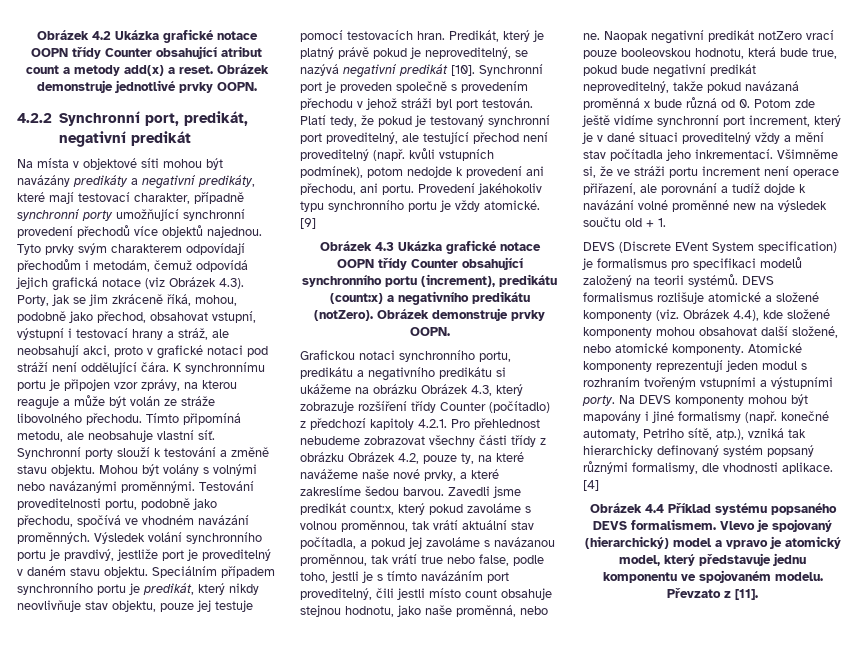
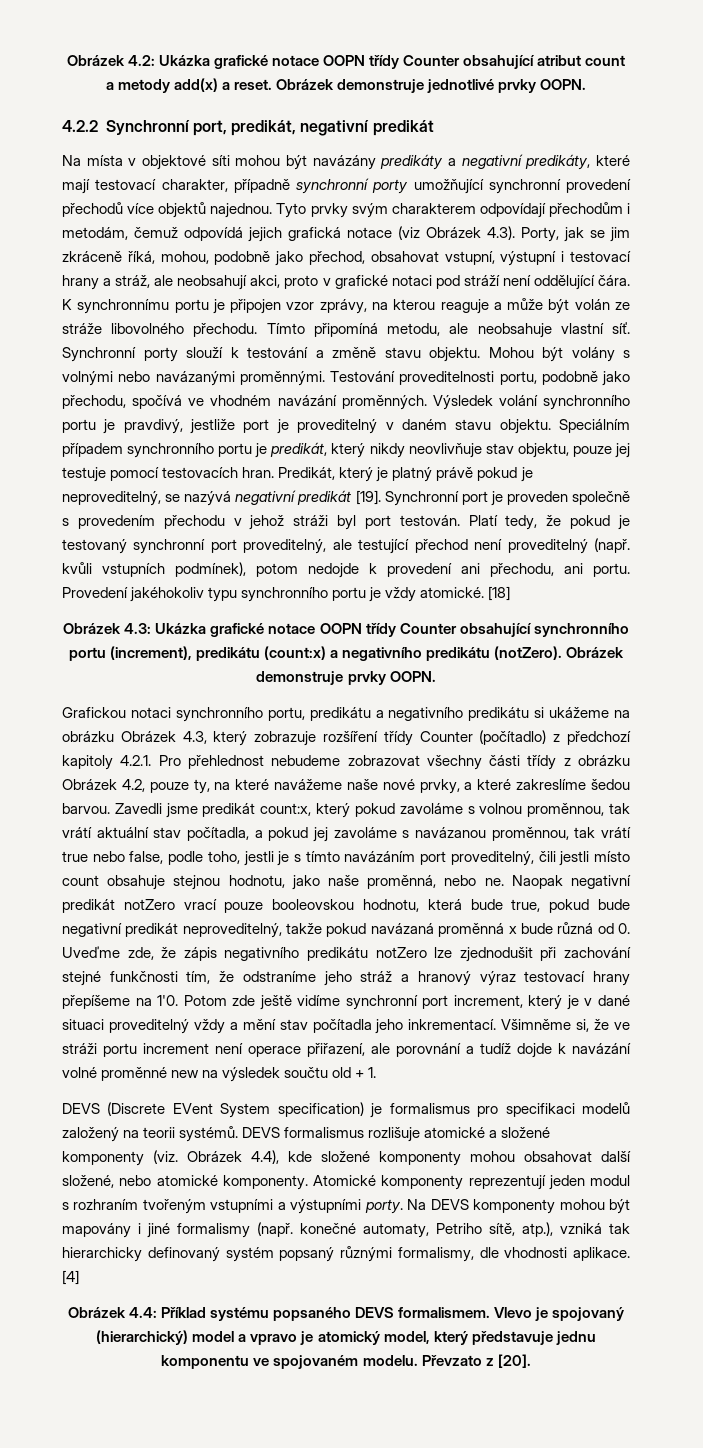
- Obrázek 4.2 Ukázka grafické notace OOPN třídy Counter obsahující atribut count a metody add(x) a reset.
+ Obrázek 4.2: Ukázka grafické notace OOPN třídy Counter obsahující atribut count a metody add(x) a reset.
- Predikát, který je platný právě pokud je neproveditelný, se nazývá negativní predikát [10].
+ Predikát, který je platný právě pokud je neproveditelný, se nazývá negativní predikát [19].
- [9]
- Obrázek 4.3 Ukázka grafické notace OOPN třídy Counter obsahující synchronního portu (increment), predikátu (count:x) a negativního predikátu (notZero).
+ [18]
+ Obrázek 4.3: Ukázka grafické notace OOPN třídy Counter obsahující synchronního portu (increment), predikátu (count:x) a negativního predikátu (notZero).
- Naopak negativní predikát notZero vrací pouze booleovskou hodnotu, která bude true, pokud bude negativní predikát neproveditelný, takže pokud navázaná proměnná x bude různá od 0. Potom zde ještě vidíme synchronní port increment, který je v dané situaci proveditelný vždy a mění stav počítadla jeho inkrementací.
+ Naopak negativní predikát notZero vrací pouze booleovskou hodnotu, která bude true, pokud bude negativní predikát neproveditelný, takže pokud navázaná proměnná x bude různá od 0. Uveďme zde, že zápis negativního predikátu notZero lze zjednodušit při zachování stejné funkčnosti tím, že odstraníme jeho stráž a hranový výraz testovací hrany přepíšeme na 1'0. Potom zde ještě vidíme synchronní port increment, který je v dané situaci proveditelný vždy a mění stav počítadla jeho inkrementací.
- Obrázek 4.4 Příklad systému popsaného DEVS formalismem.
+ Obrázek 4.4: Příklad systému popsaného DEVS formalismem.
- Převzato z [11].
+ Převzato z [20].

